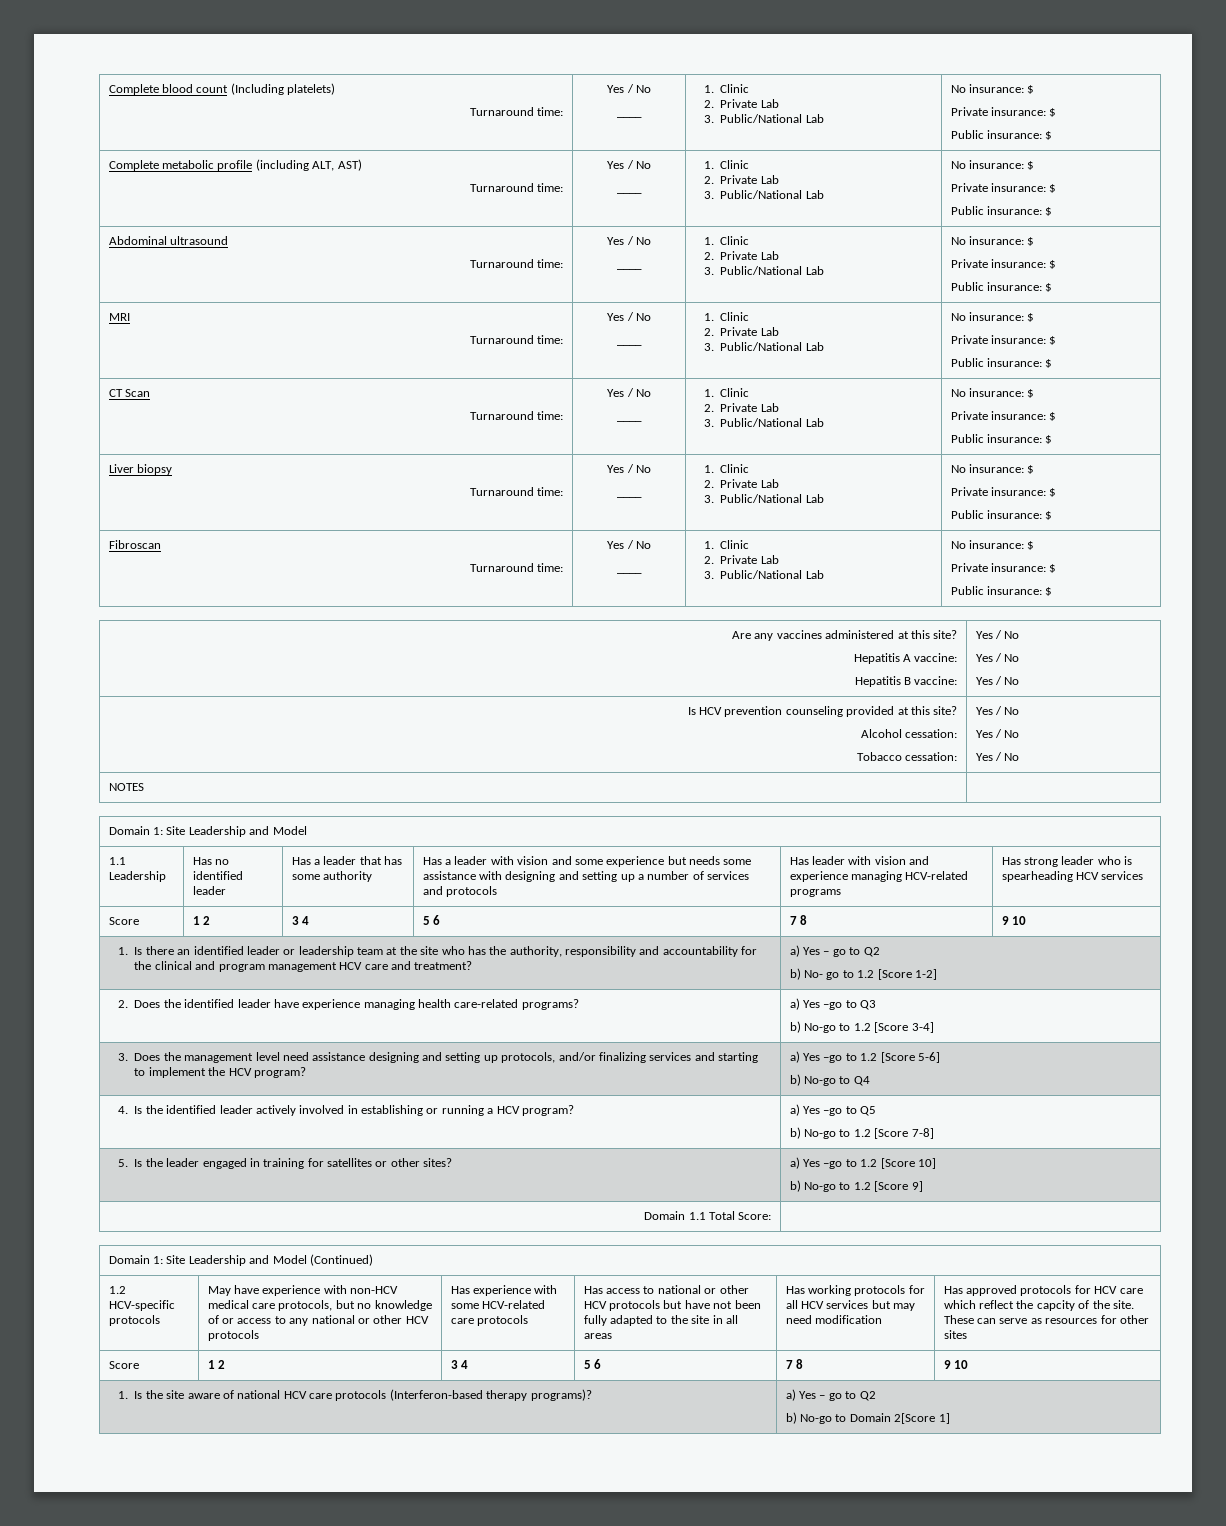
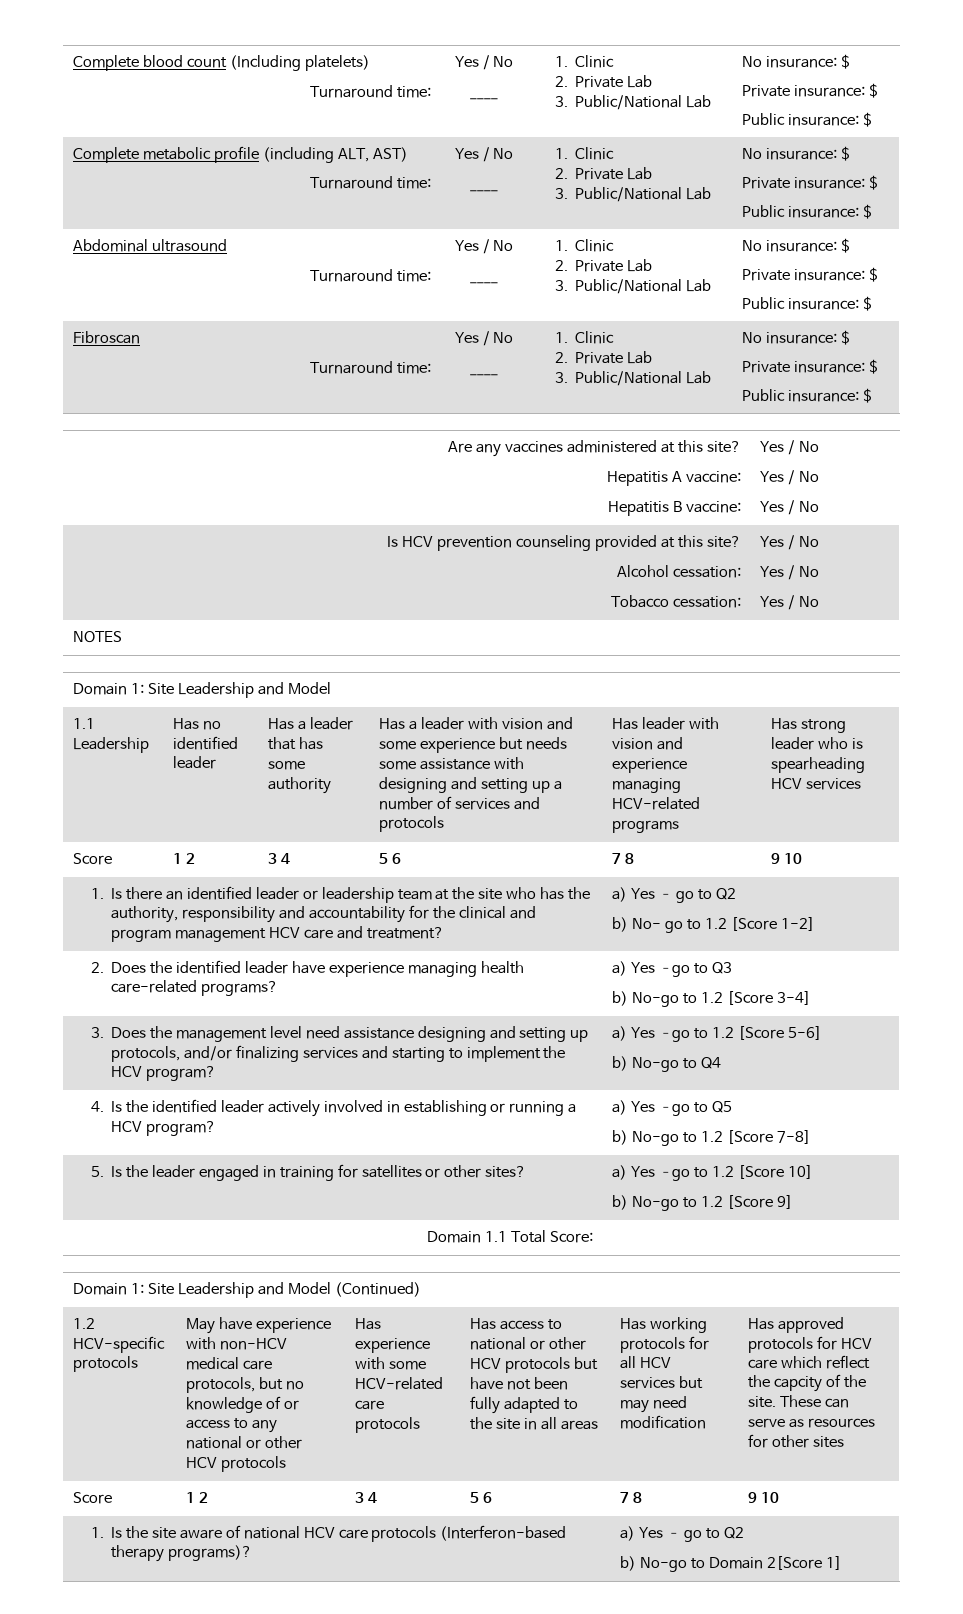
- MRI
- Turnaround time: | Yes / No
- ____ | 1. Clinic
- 2. Private Lab
- 3. Public/National Lab | No insurance: $
- Private insurance: $
- Public insurance: $
- CT Scan
- Turnaround time: | Yes / No
- ____ | 1. Clinic
- 2. Private Lab
- 3. Public/National Lab | No insurance: $
- Private insurance: $
- Public insurance: $
- Liver biopsy
- Turnaround time: | Yes / No
- ____ | 1. Clinic
- 2. Private Lab
- 3. Public/National Lab | No insurance: $
- Private insurance: $
- Public insurance: $

